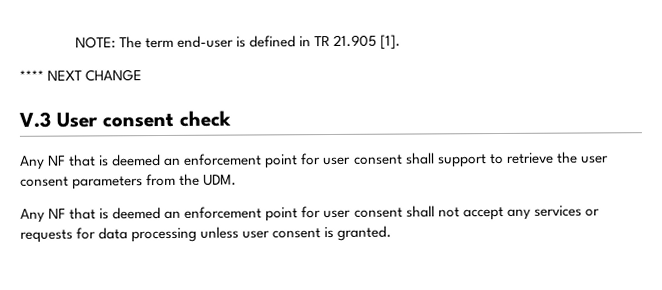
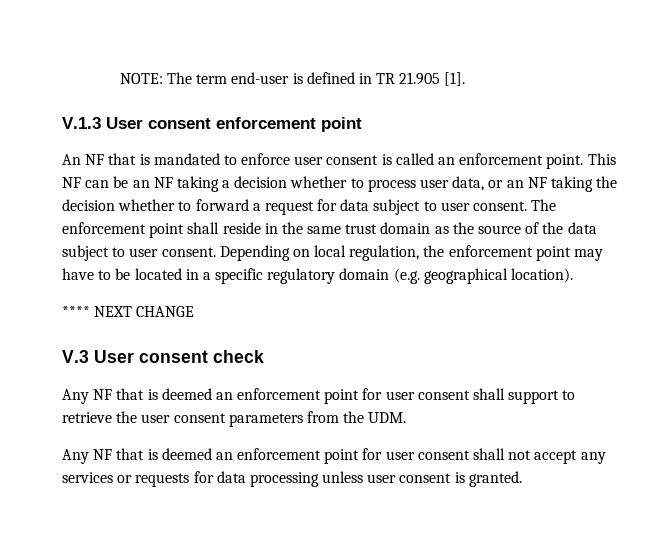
+ V.1.3 User consent enforcement point
+ An NF that is mandated to enforce user consent is called an enforcement point. This NF can be an NF taking a decision whether to process user data, or an NF taking the decision whether to forward a request for data subject to user consent. The enforcement point shall reside in the same trust domain as the source of the data subject to user consent. Depending on local regulation, the enforcement point may have to be located in a specific regulatory domain (e.g. geographical location).

